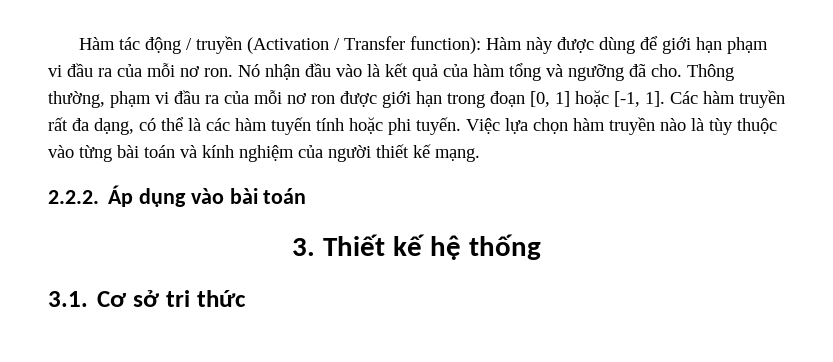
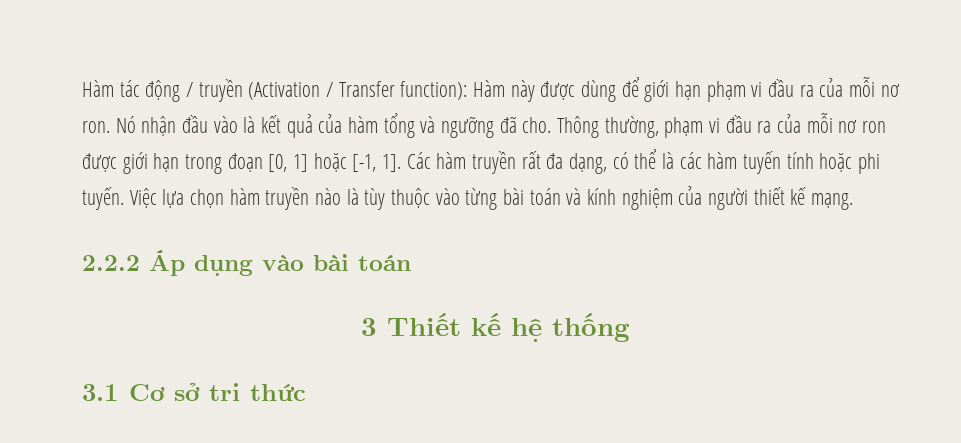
- 2.2.2. Áp dụng vào bài toán
+ 2.2.2 Áp dụng vào bài toán
- 3. Thiết kế hệ thống
+ 3 Thiết kế hệ thống
- 3.1. Cơ sở tri thức
+ 3.1 Cơ sở tri thức

